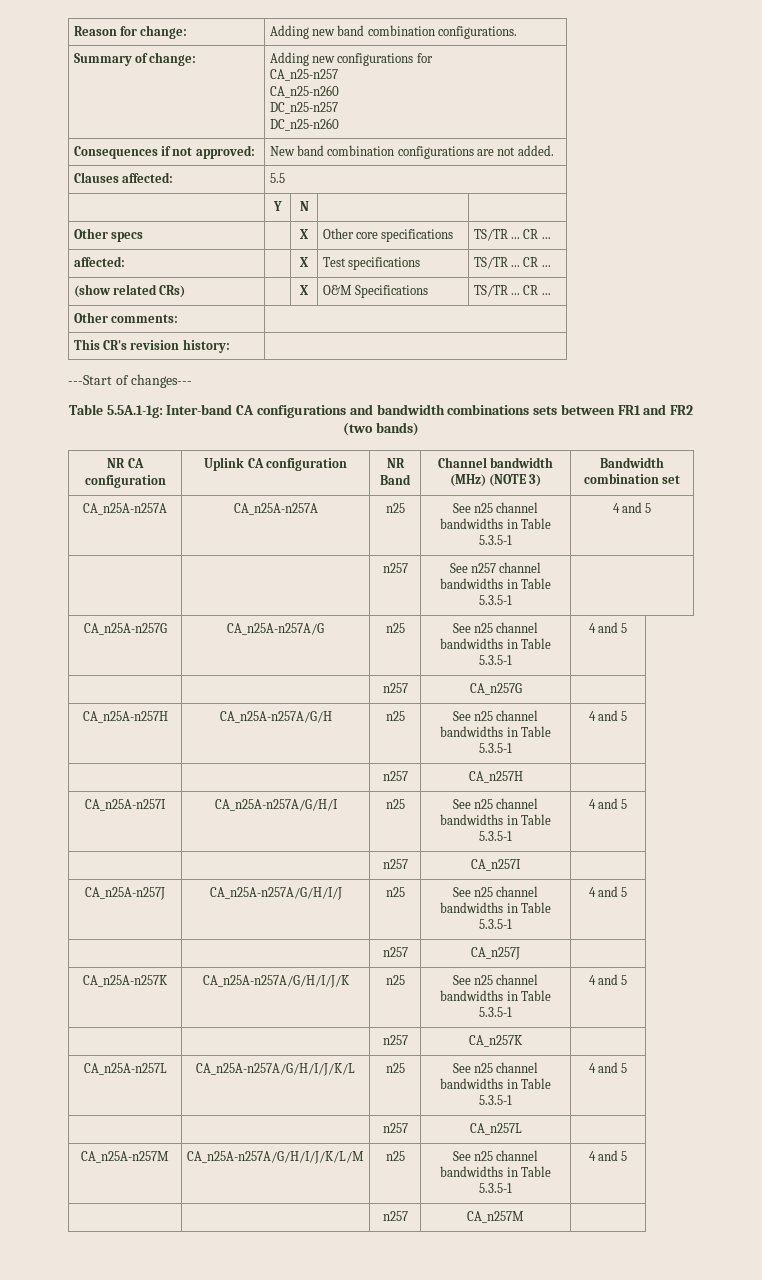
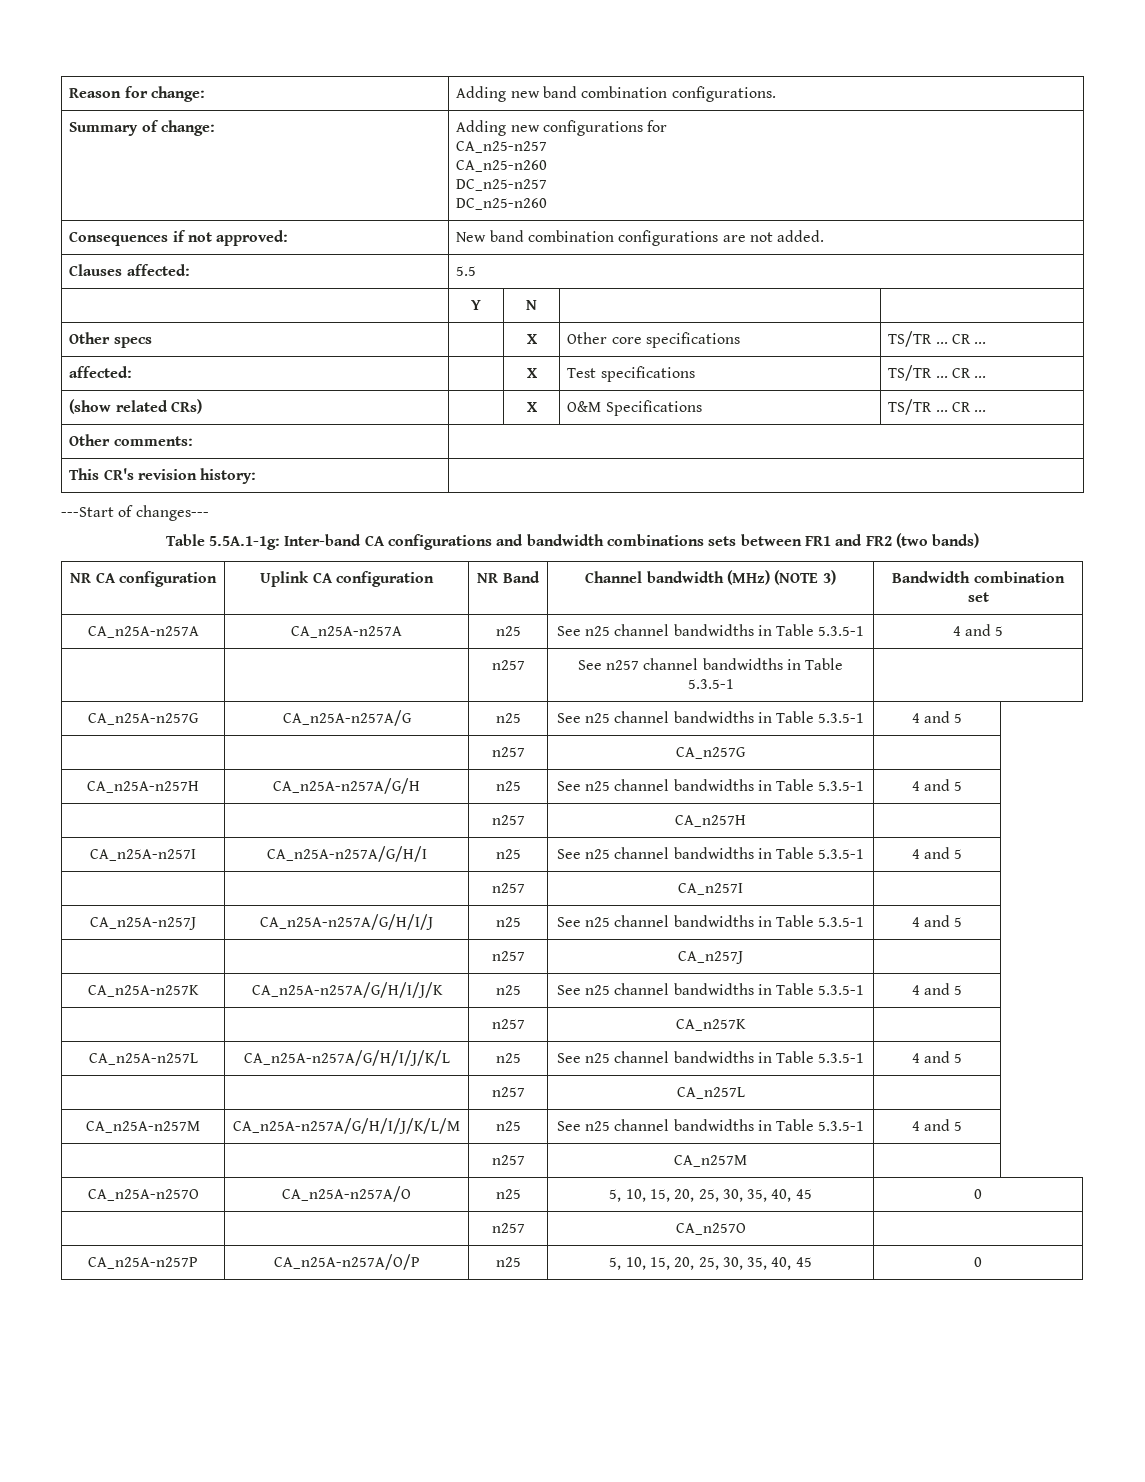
+ CA_n25A-n257O | CA_n25A-n257A/O | n25 | 5, 10, 15, 20, 25, 30, 35, 40, 45 | 0
+ | | n257 | CA_n257O |
+ CA_n25A-n257P | CA_n25A-n257A/O/P | n25 | 5, 10, 15, 20, 25, 30, 35, 40, 45 | 0

